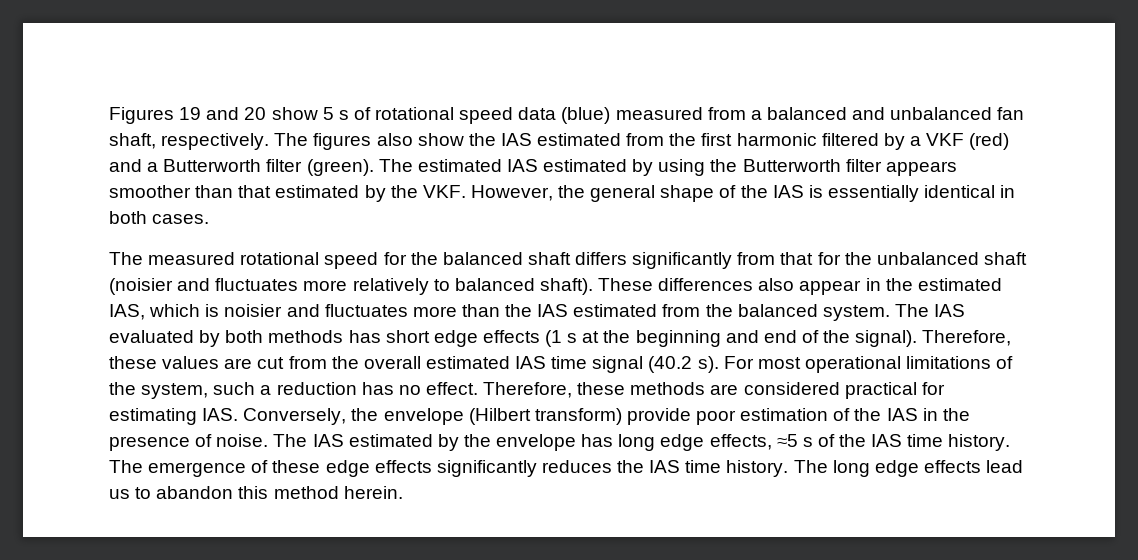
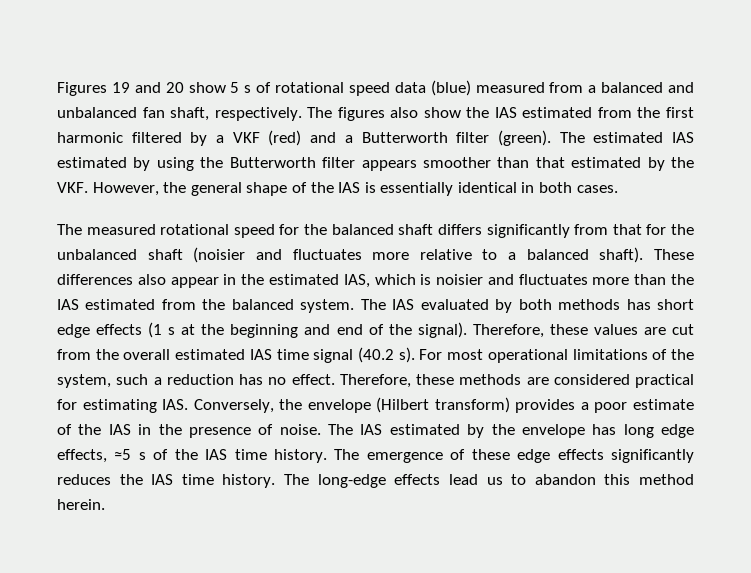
- The measured rotational speed for the balanced shaft differs significantly from that for the unbalanced shaft (noisier and fluctuates more relatively to balanced shaft).
+ The measured rotational speed for the balanced shaft differs significantly from that for the unbalanced shaft (noisier and fluctuates more relative to a balanced shaft).
- Therefore, these methods are considered practical for estimating IAS. Conversely, the envelope (Hilbert transform) provide poor estimation of the IAS in the presence of noise.
+ Therefore, these methods are considered practical for estimating IAS. Conversely, the envelope (Hilbert transform) provides a poor estimate of the IAS in the presence of noise.
- The long edge effects lead us to abandon this method herein.
+ The long-edge effects lead us to abandon this method herein.

